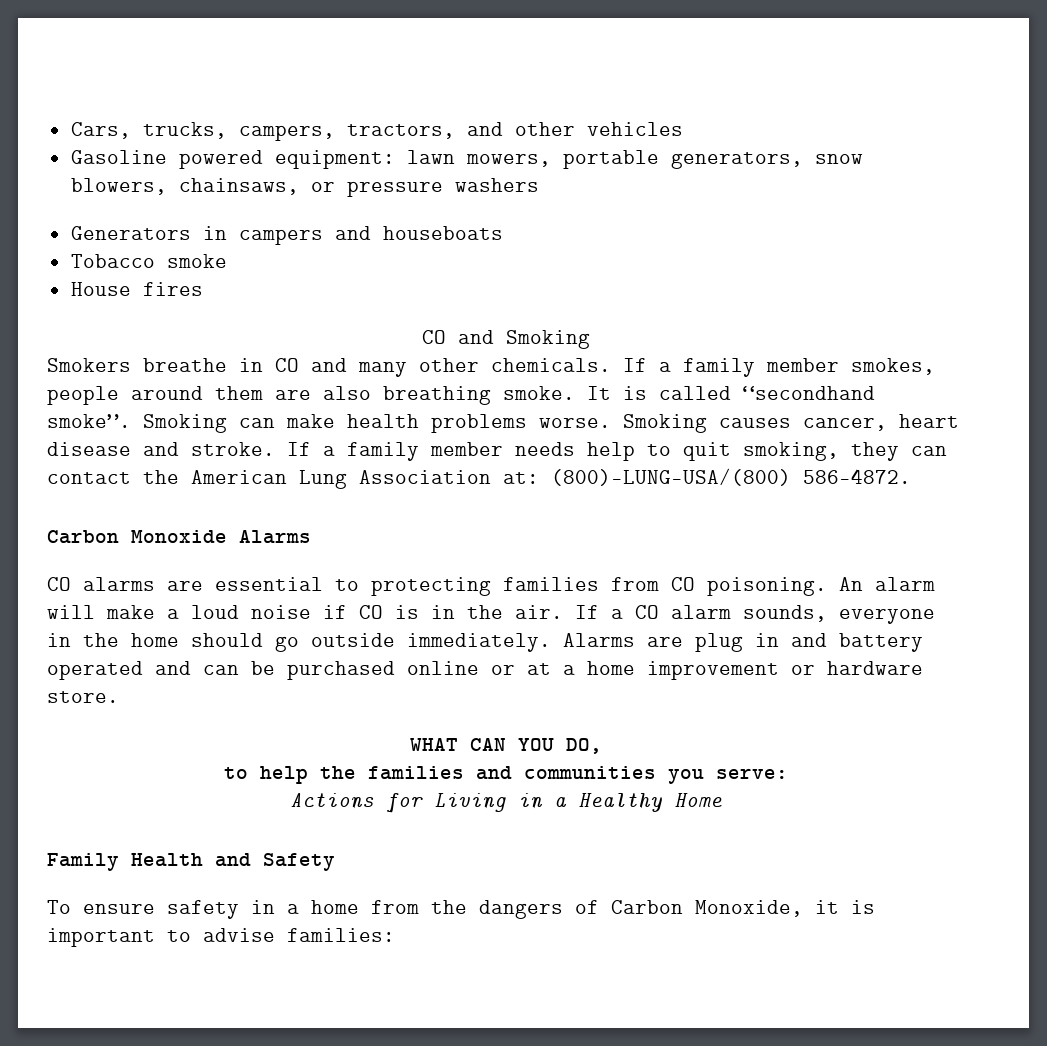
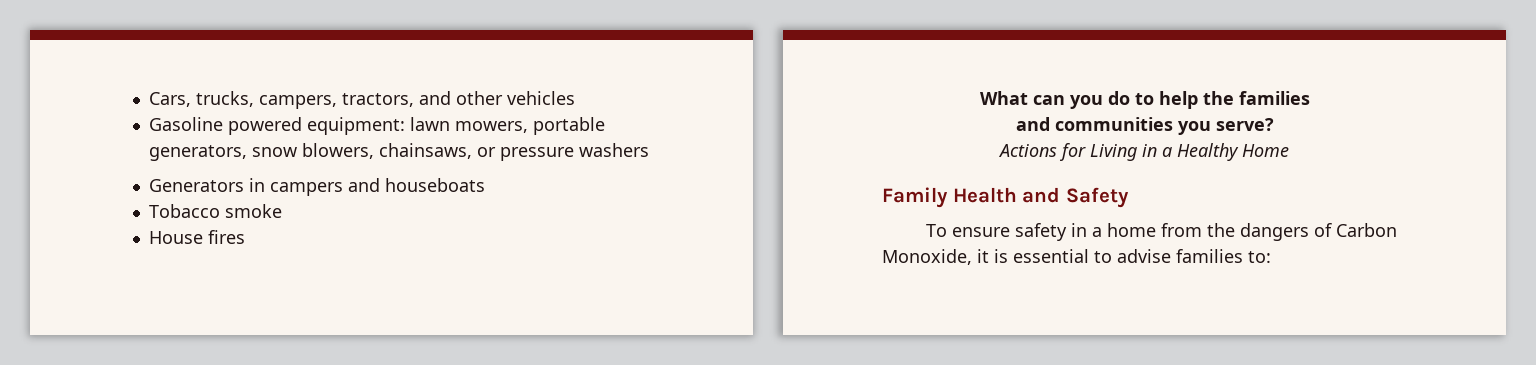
- CO and Smoking
- Smokers breathe in CO and many other chemicals. If a family member smokes, people around them are also breathing smoke. It is called “secondhand smoke”. Smoking can make health problems worse. Smoking causes cancer, heart disease and stroke. If a family member needs help to quit smoking, they can contact the American Lung Association at: (800)-LUNG-USA/(800) 586-4872.
- Carbon Monoxide Alarms
- CO alarms are essential to protecting families from CO poisoning. An alarm will make a loud noise if CO is in the air. If a CO alarm sounds, everyone in the home should go outside immediately. Alarms are plug in and battery operated and can be purchased online or at a home improvement or hardware store.
- WHAT CAN YOU DO,
- to help the families and communities you serve:
+ What can you do to help the families
+ and communities you serve?
- To ensure safety in a home from the dangers of Carbon Monoxide, it is important to advise families:
+ To ensure safety in a home from the dangers of Carbon Monoxide, it is essential to advise families to:

